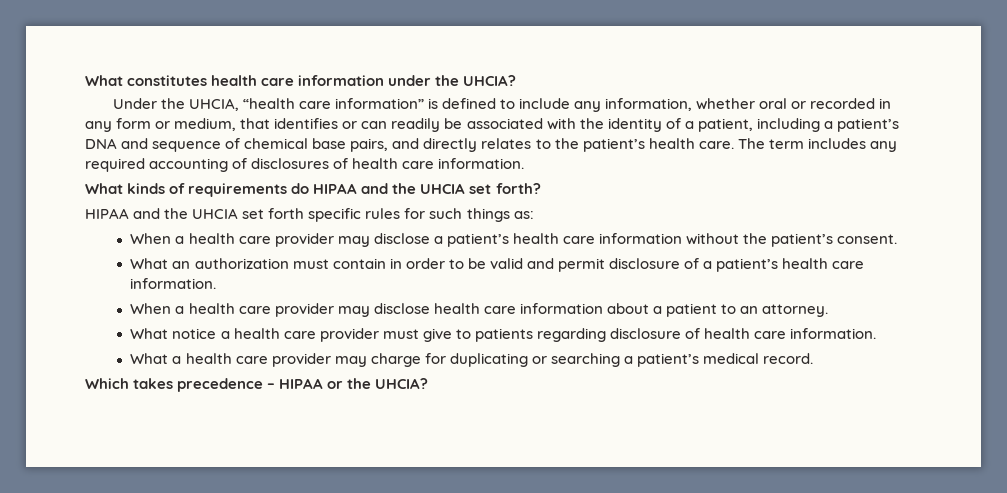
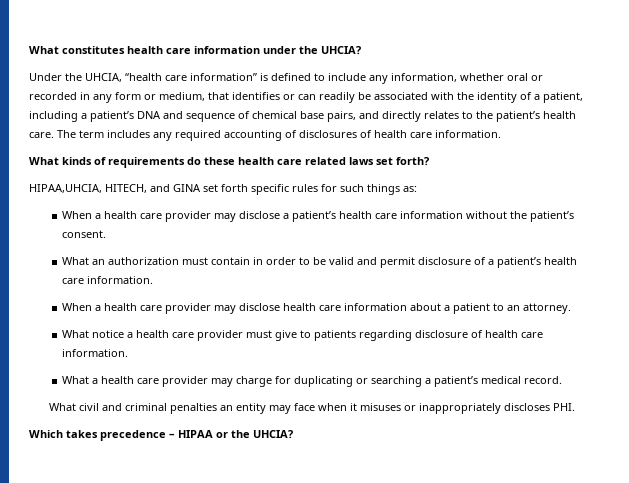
- What kinds of requirements do HIPAA and the UHCIA set forth?
- HIPAA and the UHCIA set forth specific rules for such things as:
+ What kinds of requirements do these health care related laws set forth?
+ HIPAA,UHCIA, HITECH, and GINA set forth specific rules for such things as:
+ What civil and criminal penalties an entity may face when it misuses or inappropriately discloses PHI.

